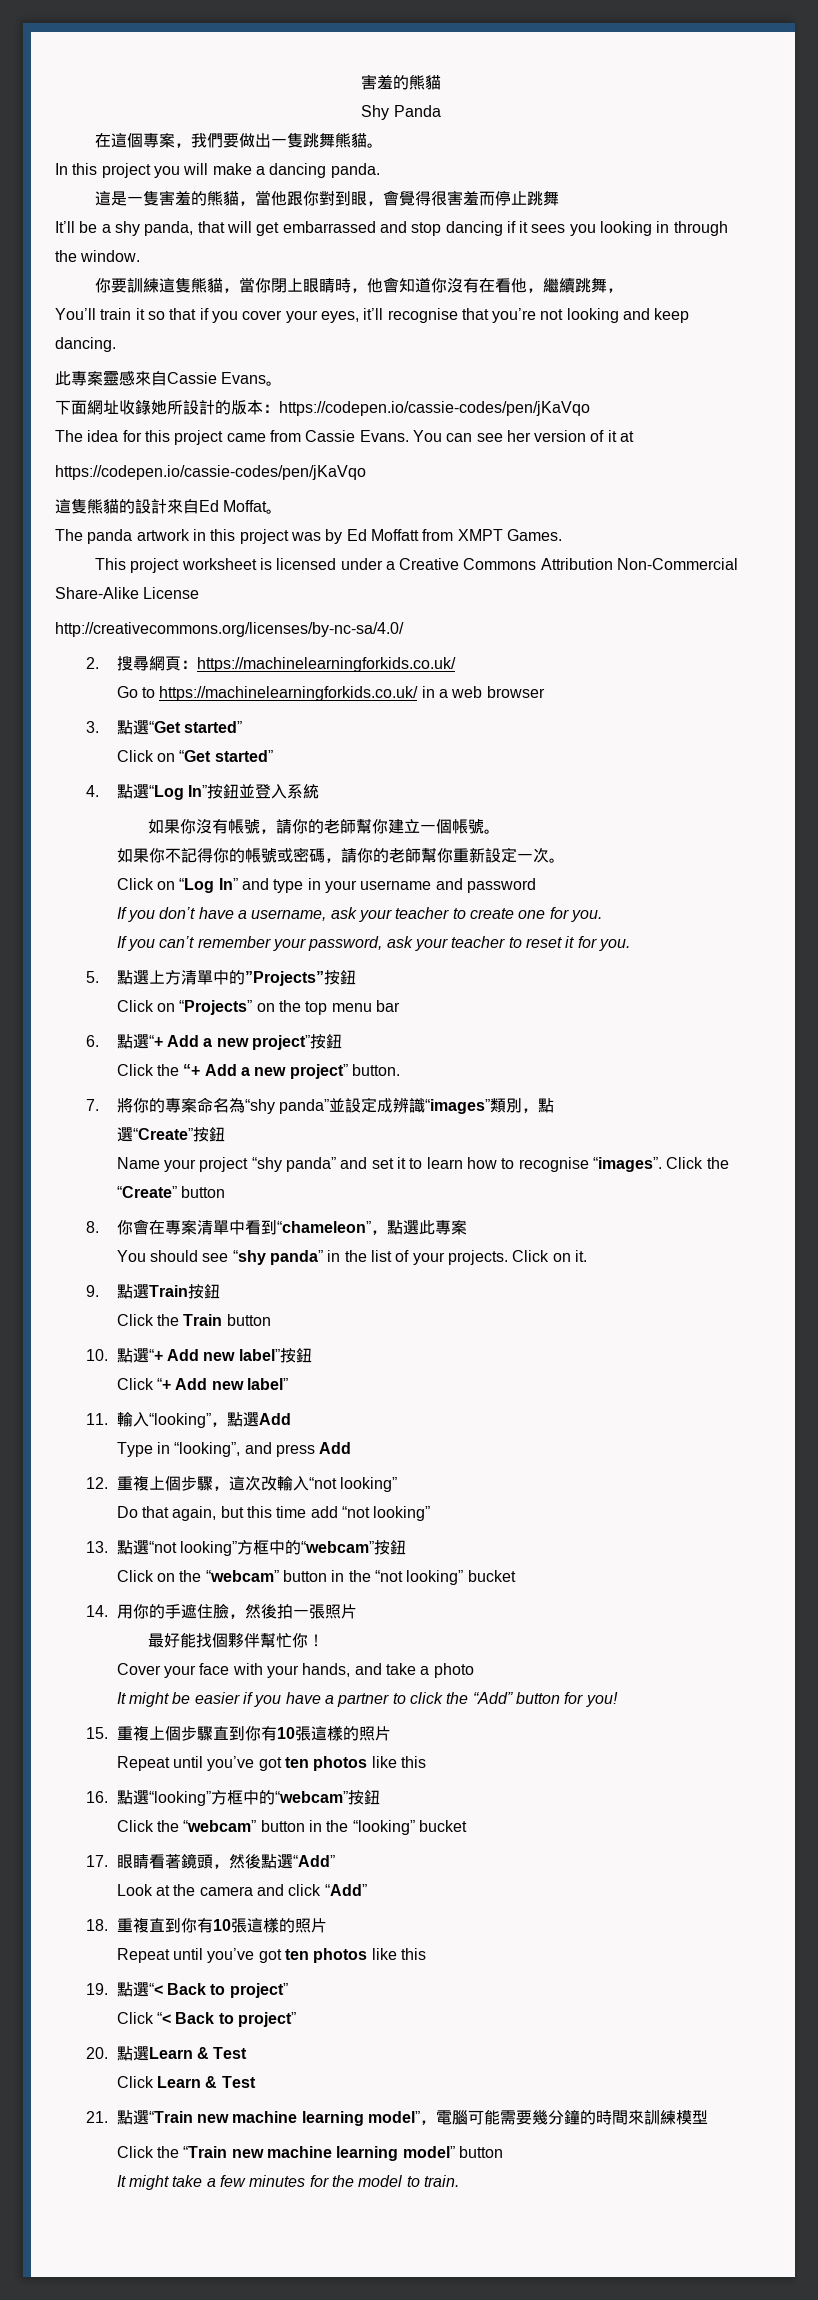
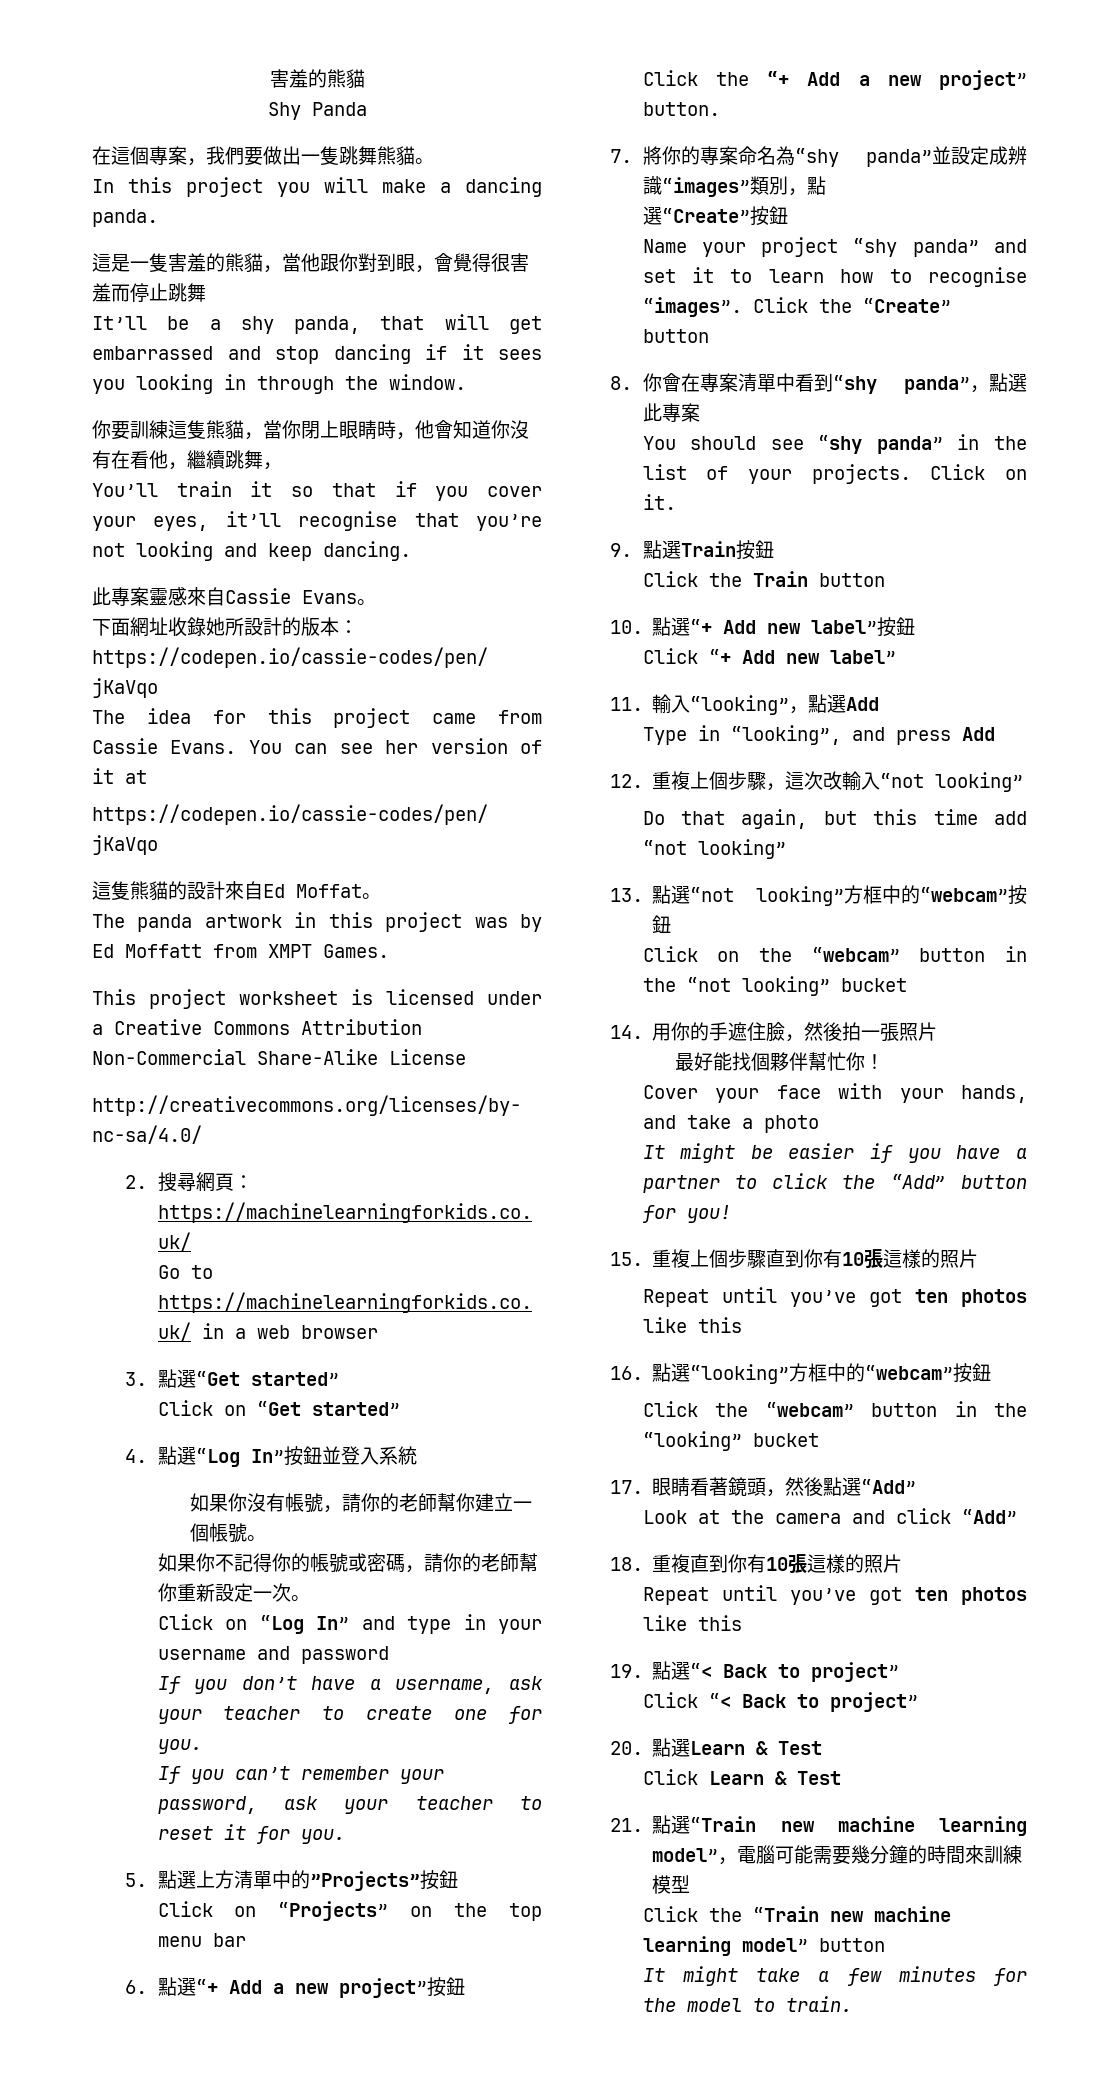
- 8.你會在專案清單中看到“chameleon”，點選此專案
+ 8.你會在專案清單中看到“shy panda”，點選此專案

